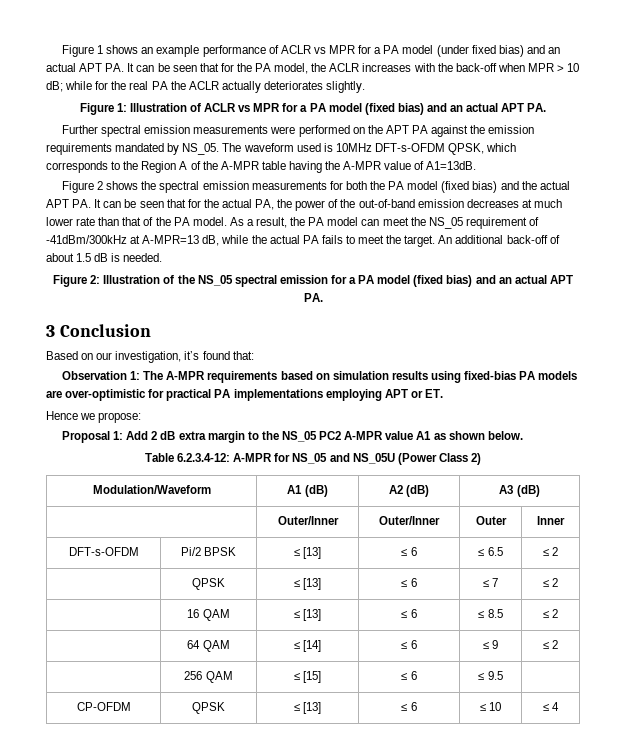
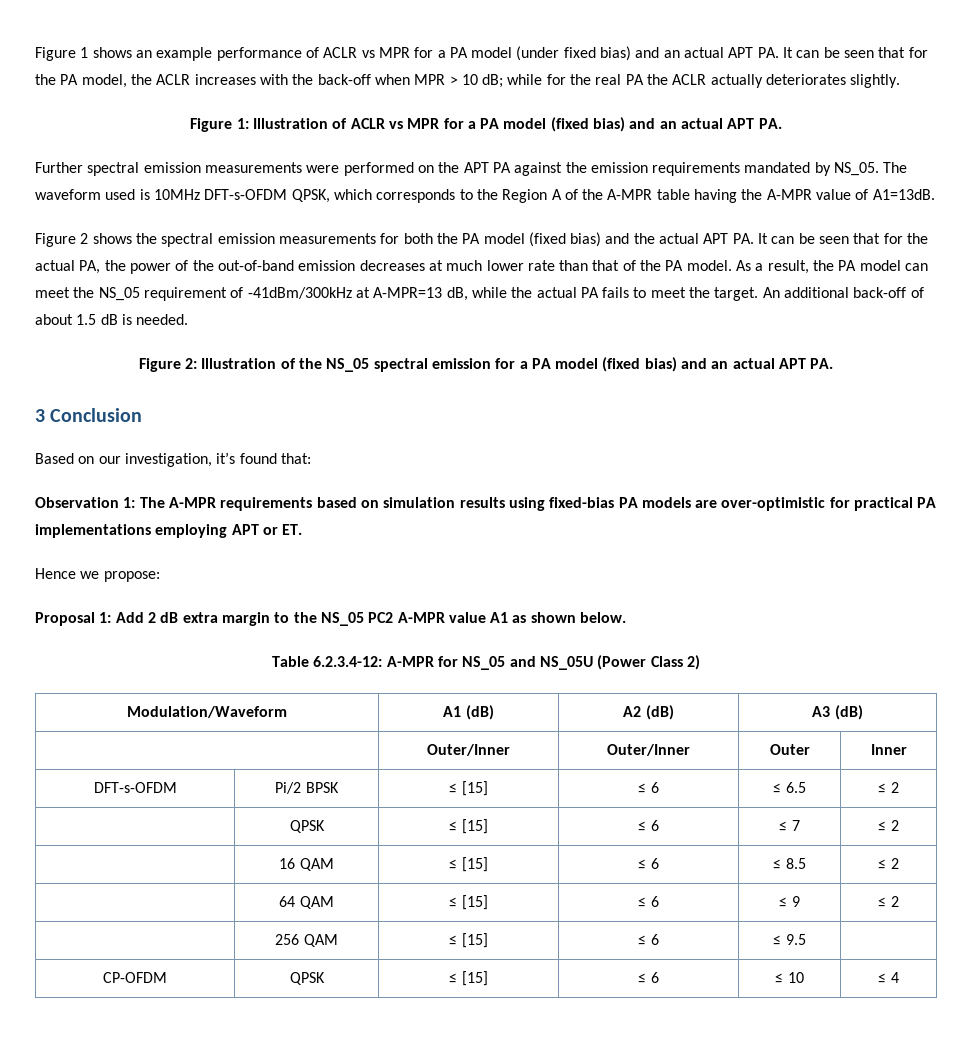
- DFT-s-OFDM | Pi/2 BPSK | ≤ [13] | ≤ 6 | ≤ 6.5 | ≤ 2
+ DFT-s-OFDM | Pi/2 BPSK | ≤ [15] | ≤ 6 | ≤ 6.5 | ≤ 2
- | QPSK | ≤ [13] | ≤ 6 | ≤ 7 | ≤ 2
+ | QPSK | ≤ [15] | ≤ 6 | ≤ 7 | ≤ 2
- | 16 QAM | ≤ [13] | ≤ 6 | ≤ 8.5 | ≤ 2
+ | 16 QAM | ≤ [15] | ≤ 6 | ≤ 8.5 | ≤ 2
- | 64 QAM | ≤ [14] | ≤ 6 | ≤ 9 | ≤ 2
+ | 64 QAM | ≤ [15] | ≤ 6 | ≤ 9 | ≤ 2
- CP-OFDM | QPSK | ≤ [13] | ≤ 6 | ≤ 10 | ≤ 4
+ CP-OFDM | QPSK | ≤ [15] | ≤ 6 | ≤ 10 | ≤ 4

